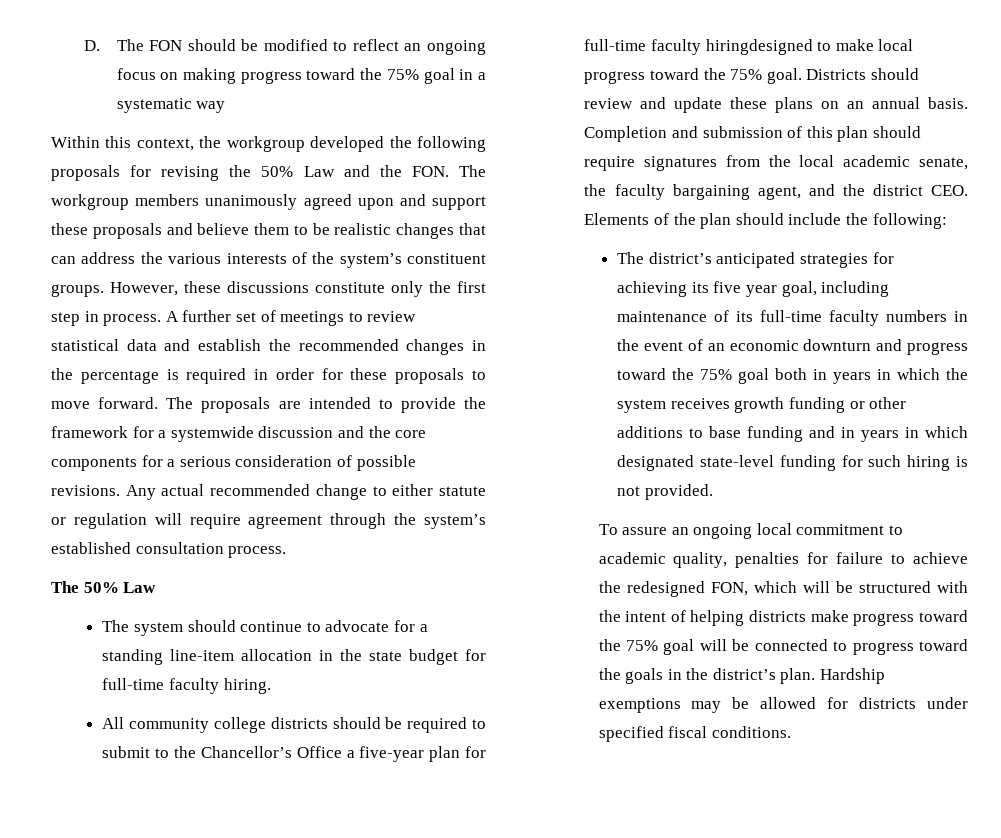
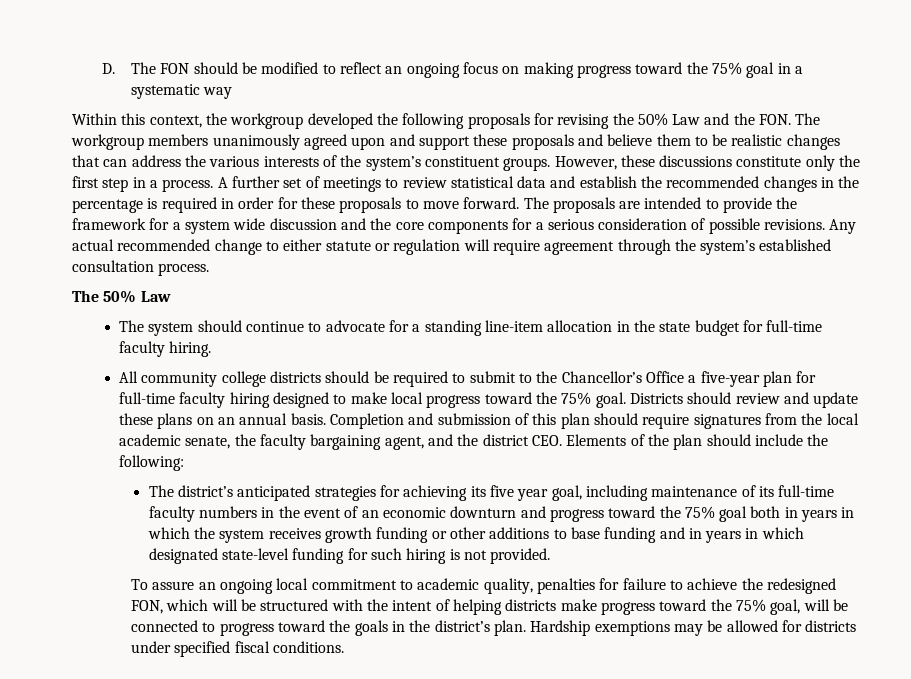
- However, these discussions constitute only the first step in process.
+ However, these discussions constitute only the first step in a process.
- The proposals are intended to provide the framework for a systemwide discussion and the core components for a serious consideration of possible revisions.
+ The proposals are intended to provide the framework for a system wide discussion and the core components for a serious consideration of possible revisions.
- All community college districts should be required to submit to the Chancellor’s Office a five-year plan for full-time faculty hiringdesigned to make local progress toward the 75% goal.
+ All community college districts should be required to submit to the Chancellor’s Office a five-year plan for full-time faculty hiring designed to make local progress toward the 75% goal.
- To assure an ongoing local commitment to academic quality, penalties for failure to achieve the redesigned FON, which will be structured with the intent of helping districts make progress toward the 75% goal will be connected to progress toward the goals in the district’s plan.
+ To assure an ongoing local commitment to academic quality, penalties for failure to achieve the redesigned FON, which will be structured with the intent of helping districts make progress toward the 75% goal, will be connected to progress toward the goals in the district’s plan.

